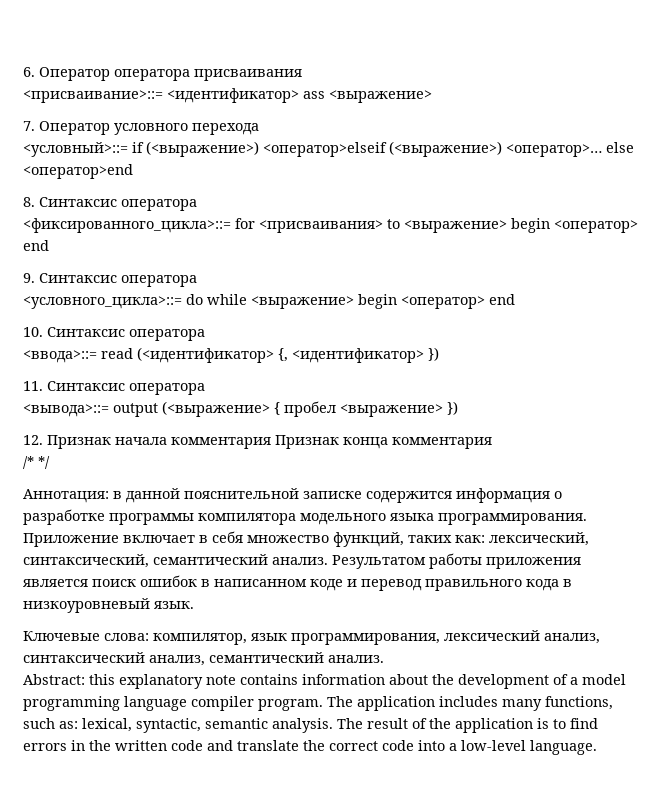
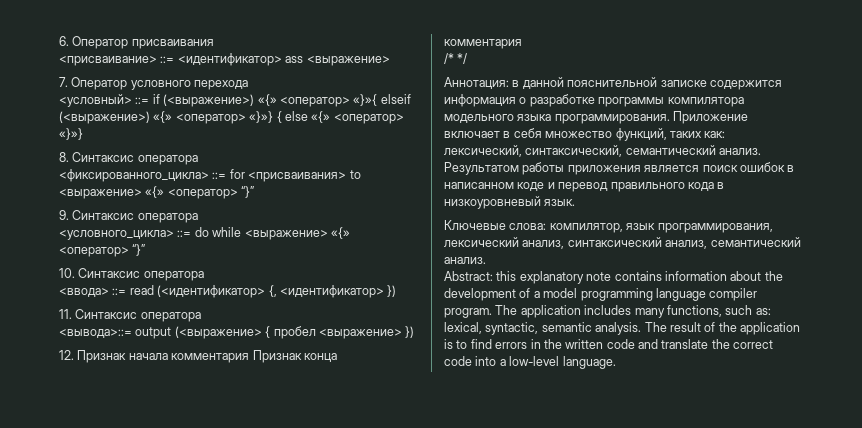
- 6. Оператор оператора присваивания
+ 6. Оператор присваивания
- <присваивание>::= <идентификатор> ass <выражение>
+ <присваивание> ::= <идентификатор> ass <выражение>
- <условный>::= if (<выражение>) <оператор>elseif (<выражение>) <оператор>… else <оператор>end
+ <условный> ::= if (<выражение>) «{» <оператор> «}»{ elseif (<выражение>) «{» <оператор> «}»} { else «{» <оператор> «}»}
- <фиксированного_цикла>::= for <присваивания> to <выражение> begin <оператор> end
+ <фиксированного_цикла> ::= for <присваивания> to <выражение> «{» <оператор> “}”
- <условного_цикла>::= do while <выражение> begin <оператор> end
+ <условного_цикла> ::= do while <выражение> «{» <оператор> “}”
- <ввода>::= read (<идентификатор> {, <идентификатор> })
+ <ввода> ::= read (<идентификатор> {, <идентификатор> })

